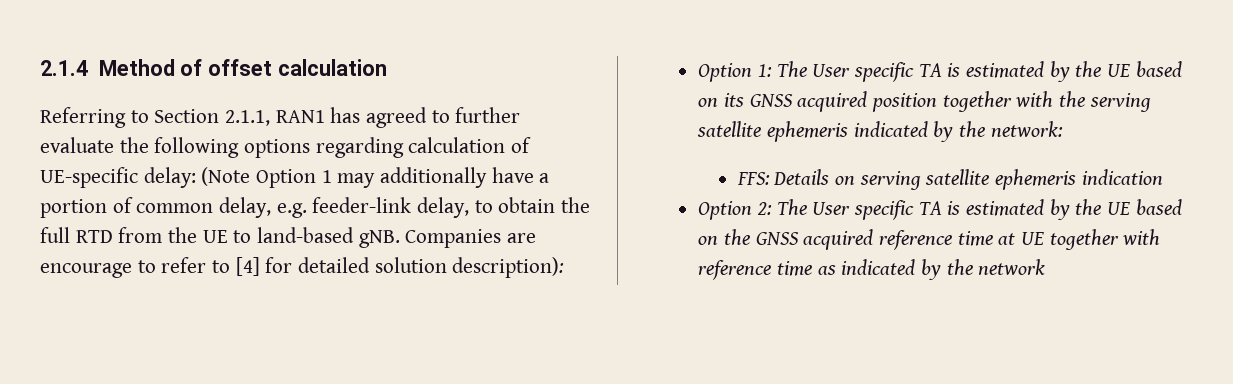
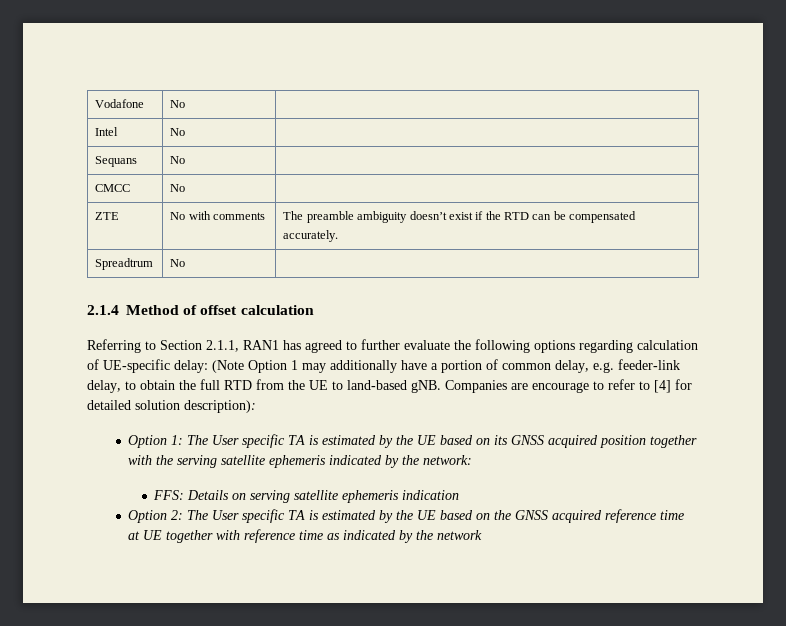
+ Vodafone | No |
+ Intel | No |
+ Sequans | No |
+ CMCC | No |
+ ZTE | No with comments | The preamble ambiguity doesn’t exist if the RTD can be compensated accurately.
+ Spreadtrum | No |

